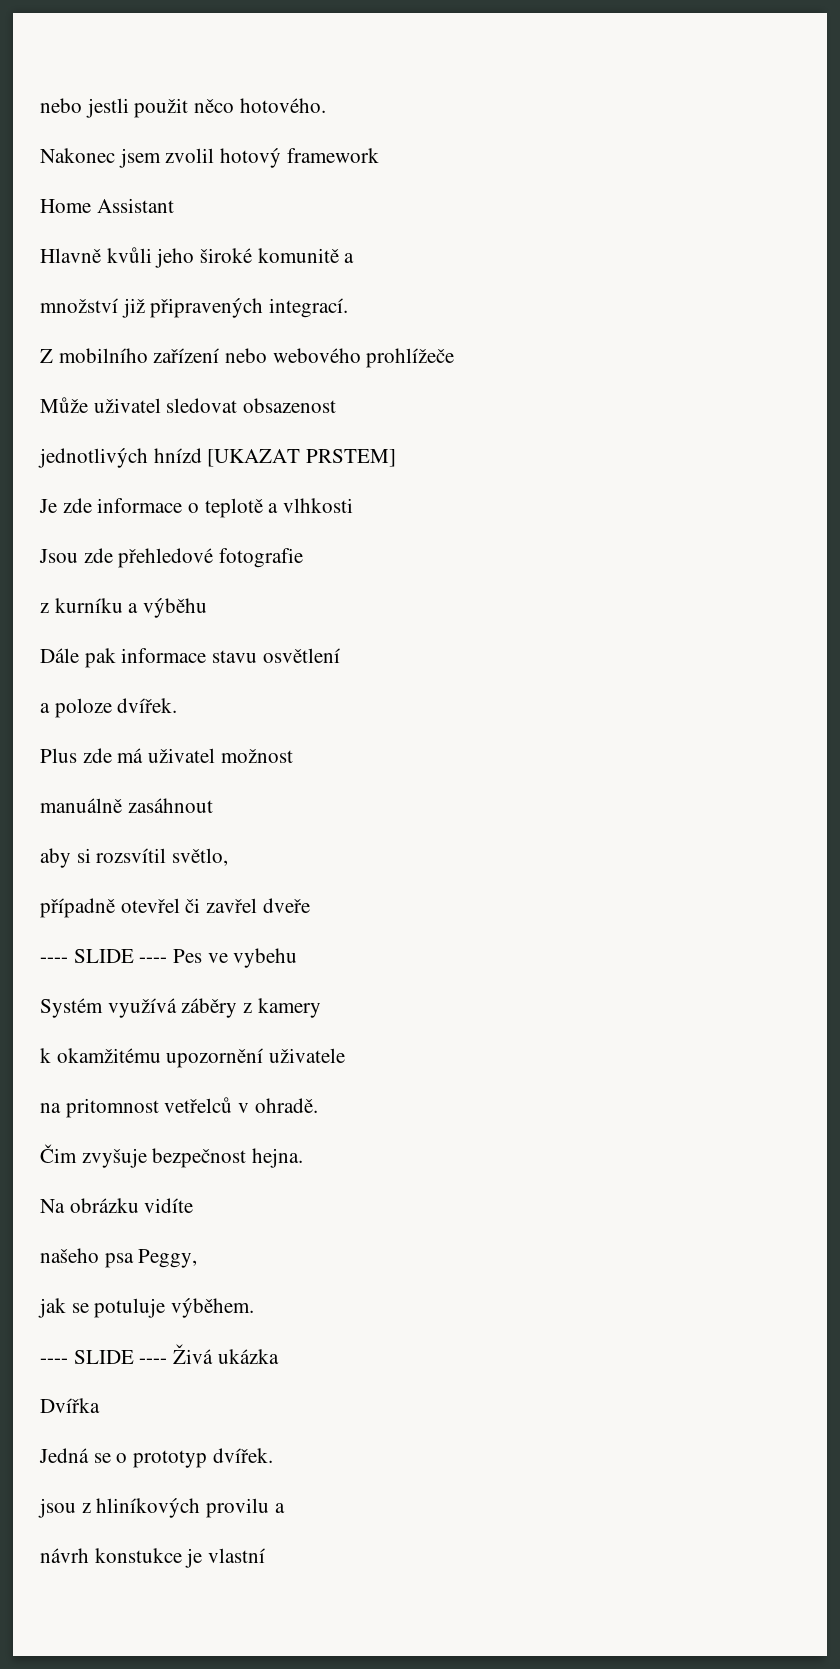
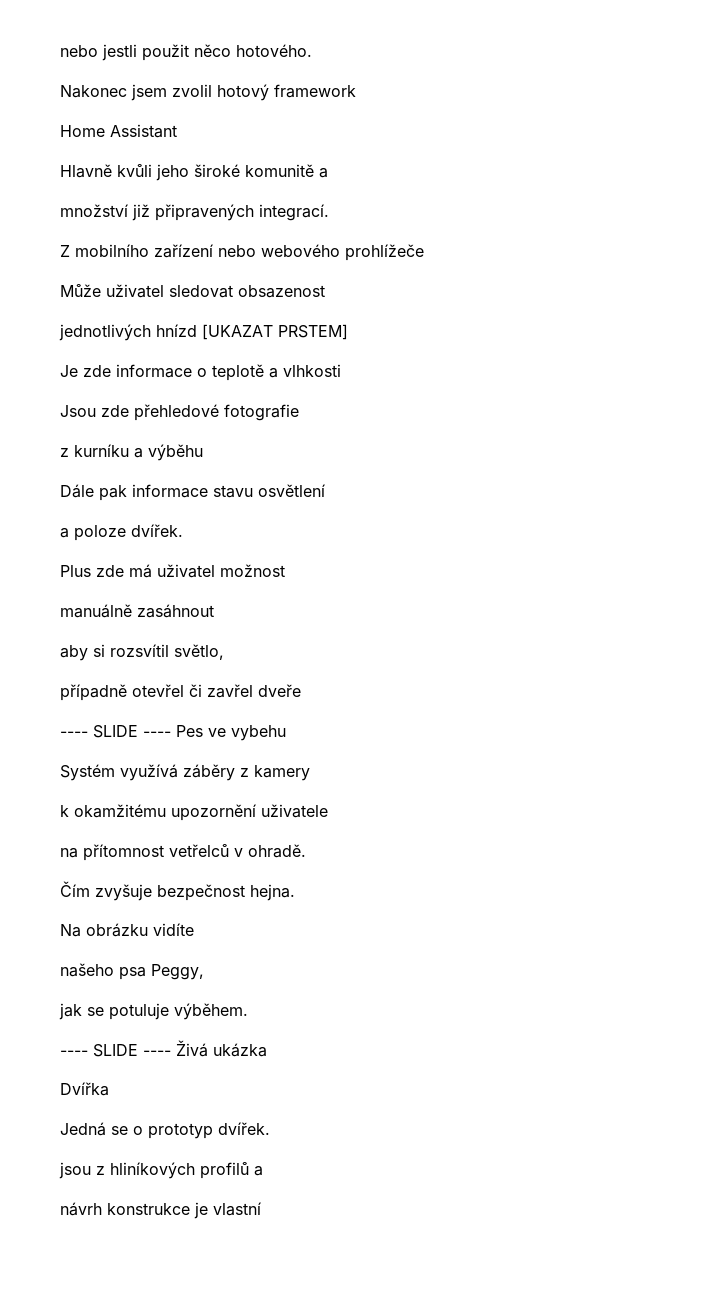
- na pritomnost vetřelců v ohradě.
+ na přítomnost vetřelců v ohradě.
- Čim zvyšuje bezpečnost hejna.
+ Čím zvyšuje bezpečnost hejna.
- jsou z hliníkových provilu a
+ jsou z hliníkových profilů a
- návrh konstukce je vlastní
+ návrh konstrukce je vlastní

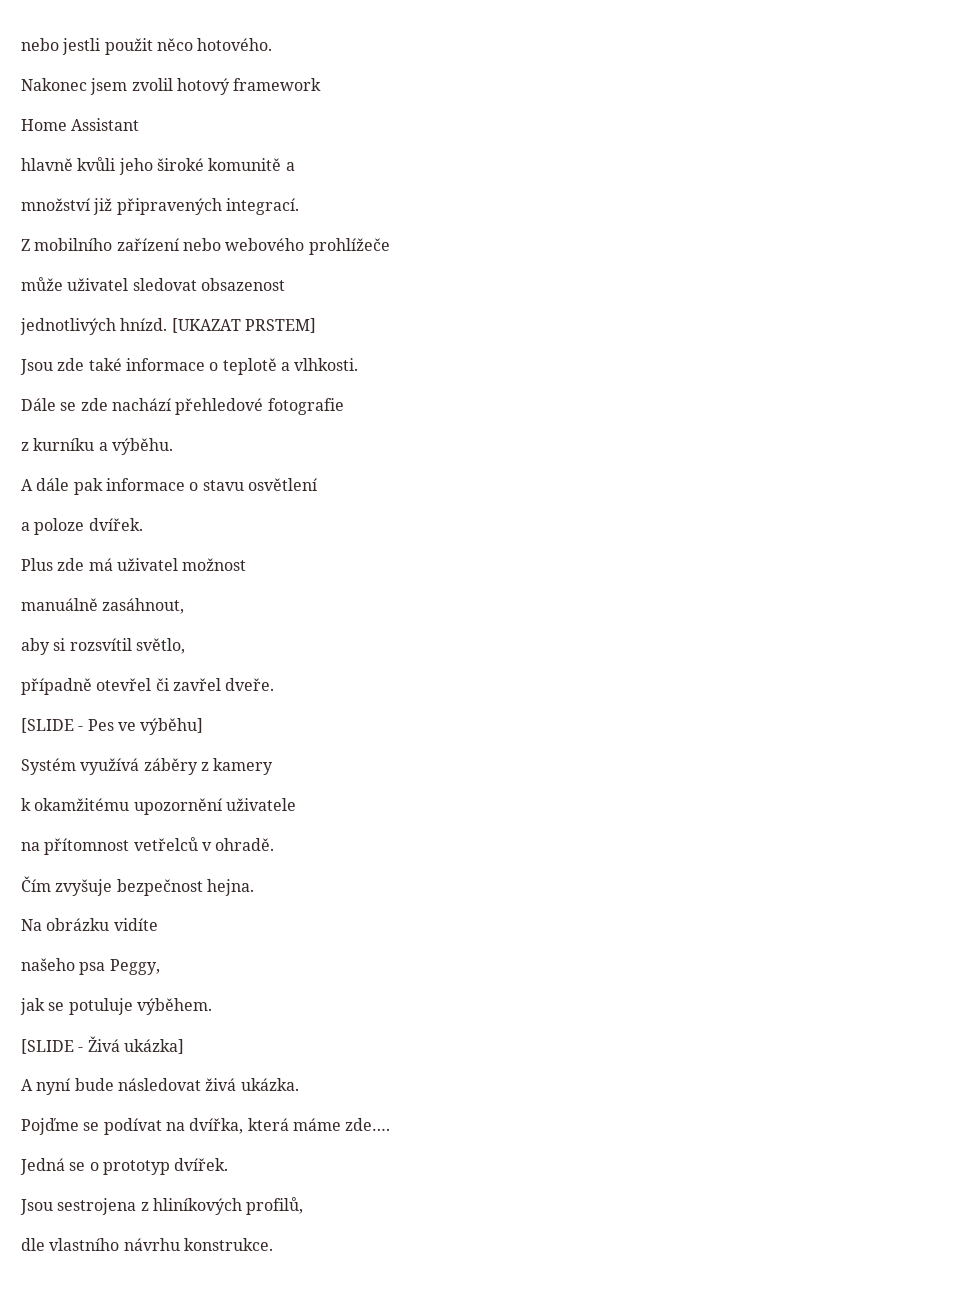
- Hlavně kvůli jeho široké komunitě a
+ hlavně kvůli jeho široké komunitě a
- Může uživatel sledovat obsazenost
+ může uživatel sledovat obsazenost
- jednotlivých hnízd [UKAZAT PRSTEM]
+ jednotlivých hnízd. [UKAZAT PRSTEM]
- Je zde informace o teplotě a vlhkosti
- Jsou zde přehledové fotografie
+ Jsou zde také informace o teplotě a vlhkosti.
+ Dále se zde nachází přehledové fotografie
- z kurníku a výběhu
- Dále pak informace stavu osvětlení
+ z kurníku a výběhu.
+ A dále pak informace o stavu osvětlení
- manuálně zasáhnout
+ manuálně zasáhnout,
- případně otevřel či zavřel dveře
- ---- SLIDE ---- Pes ve vybehu
+ případně otevřel či zavřel dveře.
+ [SLIDE - Pes ve výběhu]
- ---- SLIDE ---- Živá ukázka
- Dvířka
+ [SLIDE - Živá ukázka]
+ A nyní bude následovat živá ukázka.
+ Pojďme se podívat na dvířka, která máme zde….
- jsou z hliníkových profilů a
- návrh konstrukce je vlastní
+ Jsou sestrojena z hliníkových profilů,
+ dle vlastního návrhu konstrukce.

